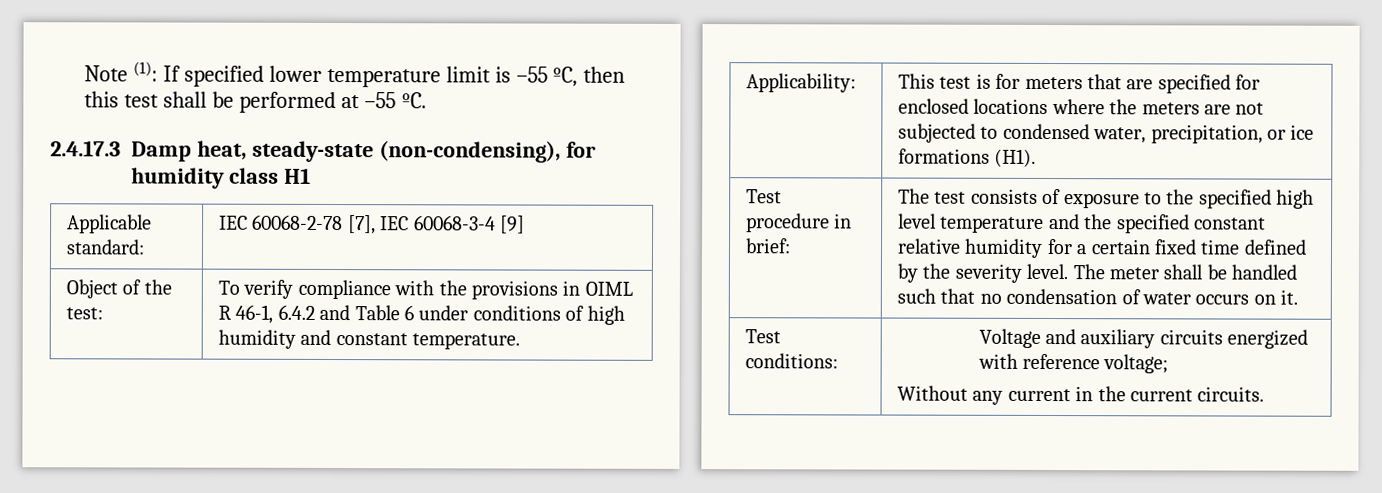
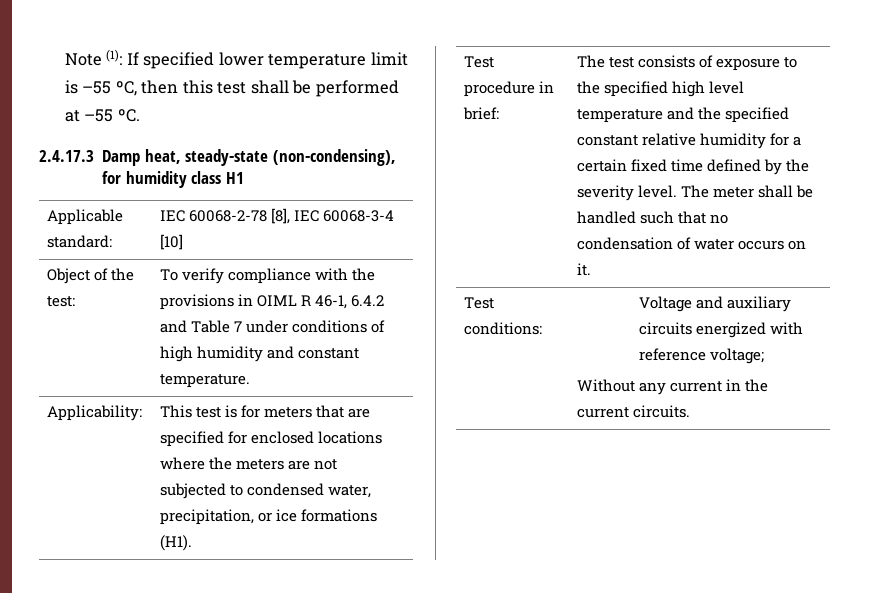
- Applicable standard: | IEC 60068-2-78 [7], IEC 60068-3-4 [9]
+ Applicable standard: | IEC 60068-2-78 [8], IEC 60068-3-4 [10]
- Object of the test: | To verify compliance with the provisions in OIML R 46-1, 6.4.2 and Table 6 under conditions of high humidity and constant temperature.
+ Object of the test: | To verify compliance with the provisions in OIML R 46-1, 6.4.2 and Table 7 under conditions of high humidity and constant temperature.

